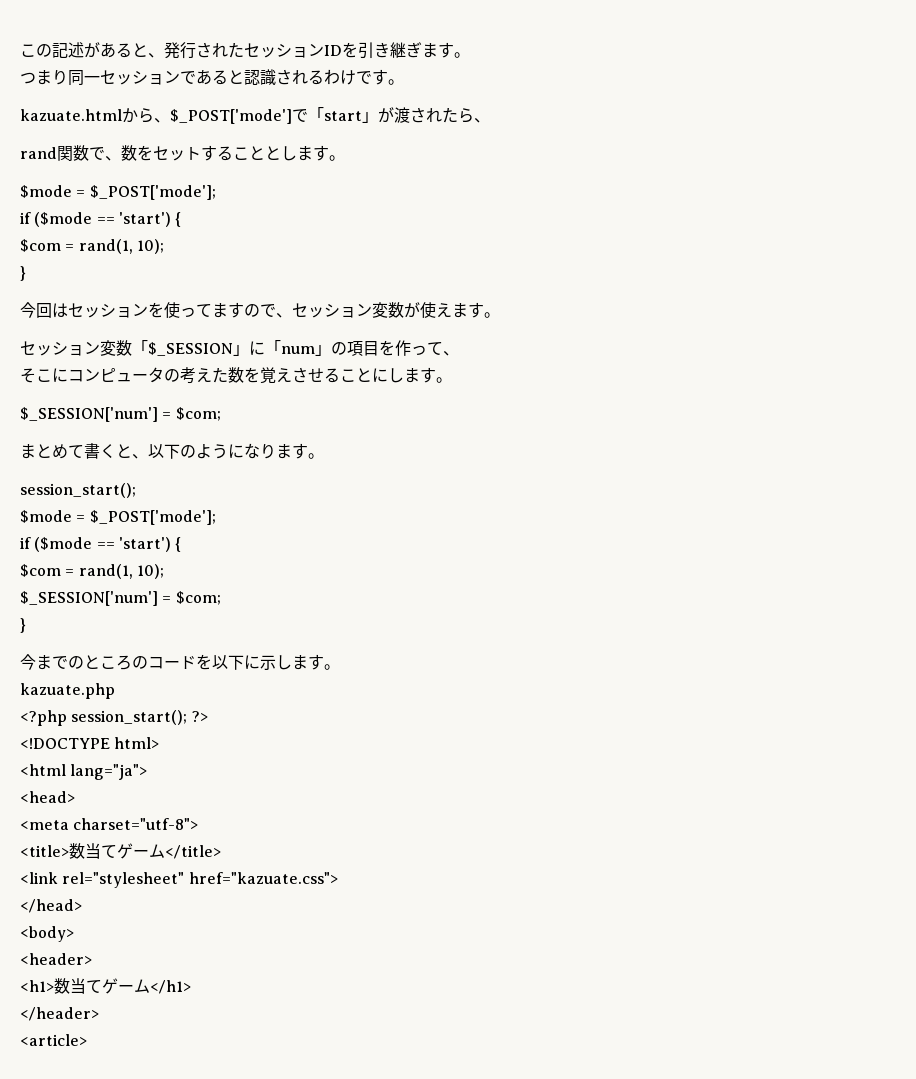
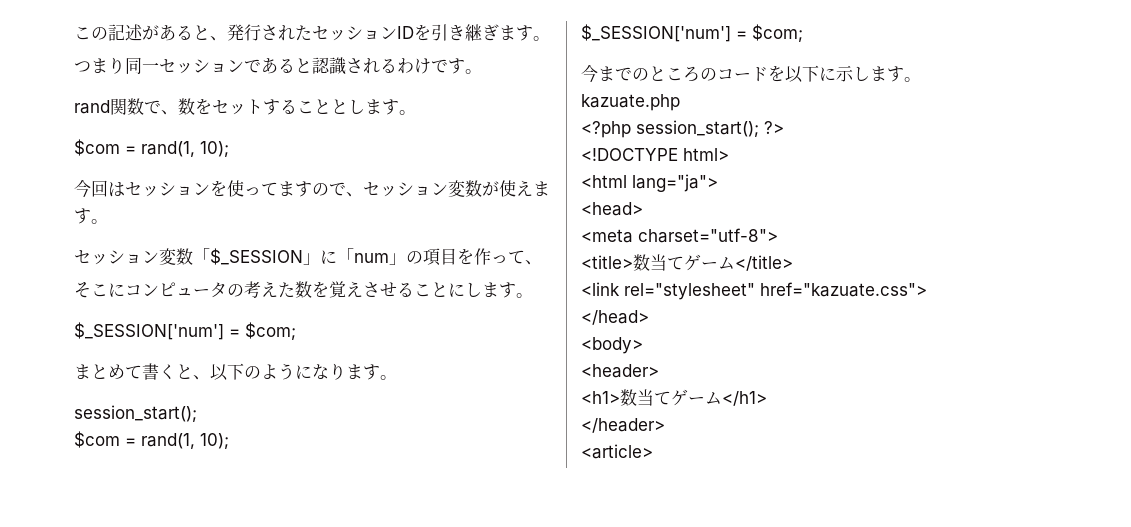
- kazuate.htmlから、$_POST['mode']で「start」が渡されたら、
  rand関数で、数をセットすることとします。
- $mode = $_POST['mode'];
- if ($mode == 'start') {
  $com = rand(1, 10);
- }
  まとめて書くと、以下のようになります。
  session_start();
- $mode = $_POST['mode'];
- if ($mode == 'start') {
  $com = rand(1, 10);
  $_SESSION['num'] = $com;
- }

